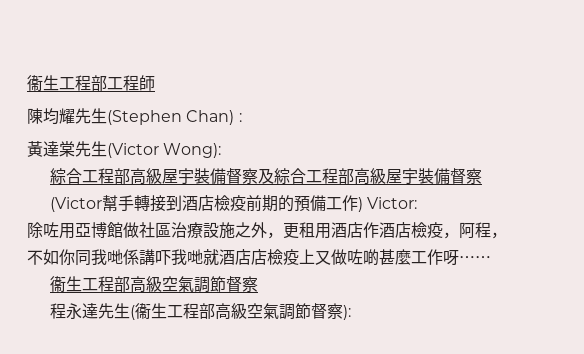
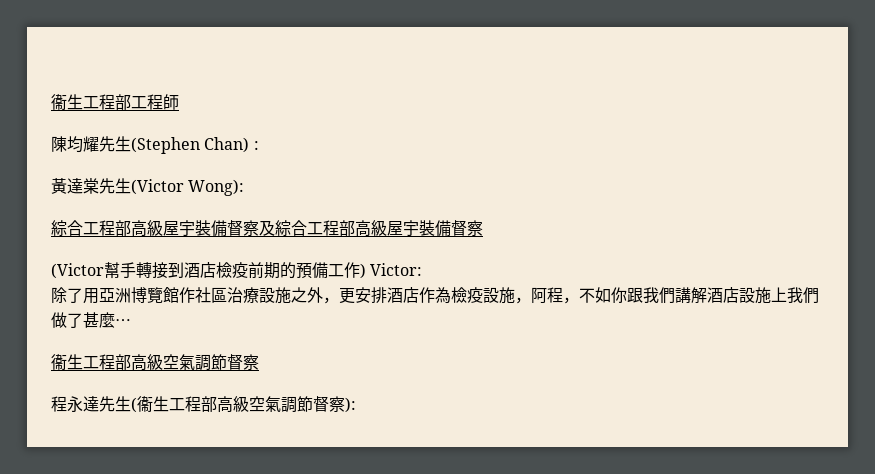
- 除咗用亞博館做社區治療設施之外，更租用酒店作酒店檢疫，阿程，不如你同我哋係講吓我哋就酒店店檢疫上又做咗啲甚麼工作呀⋯⋯
+ 除了用亞洲博覽館作社區治療設施之外，更安排酒店作為檢疫設施，阿程，不如你跟我們講解酒店設施上我們做了甚麼⋯

